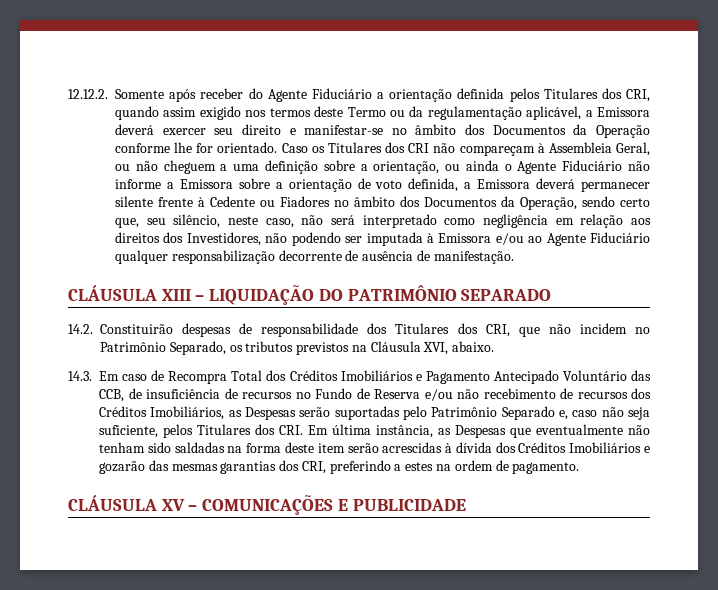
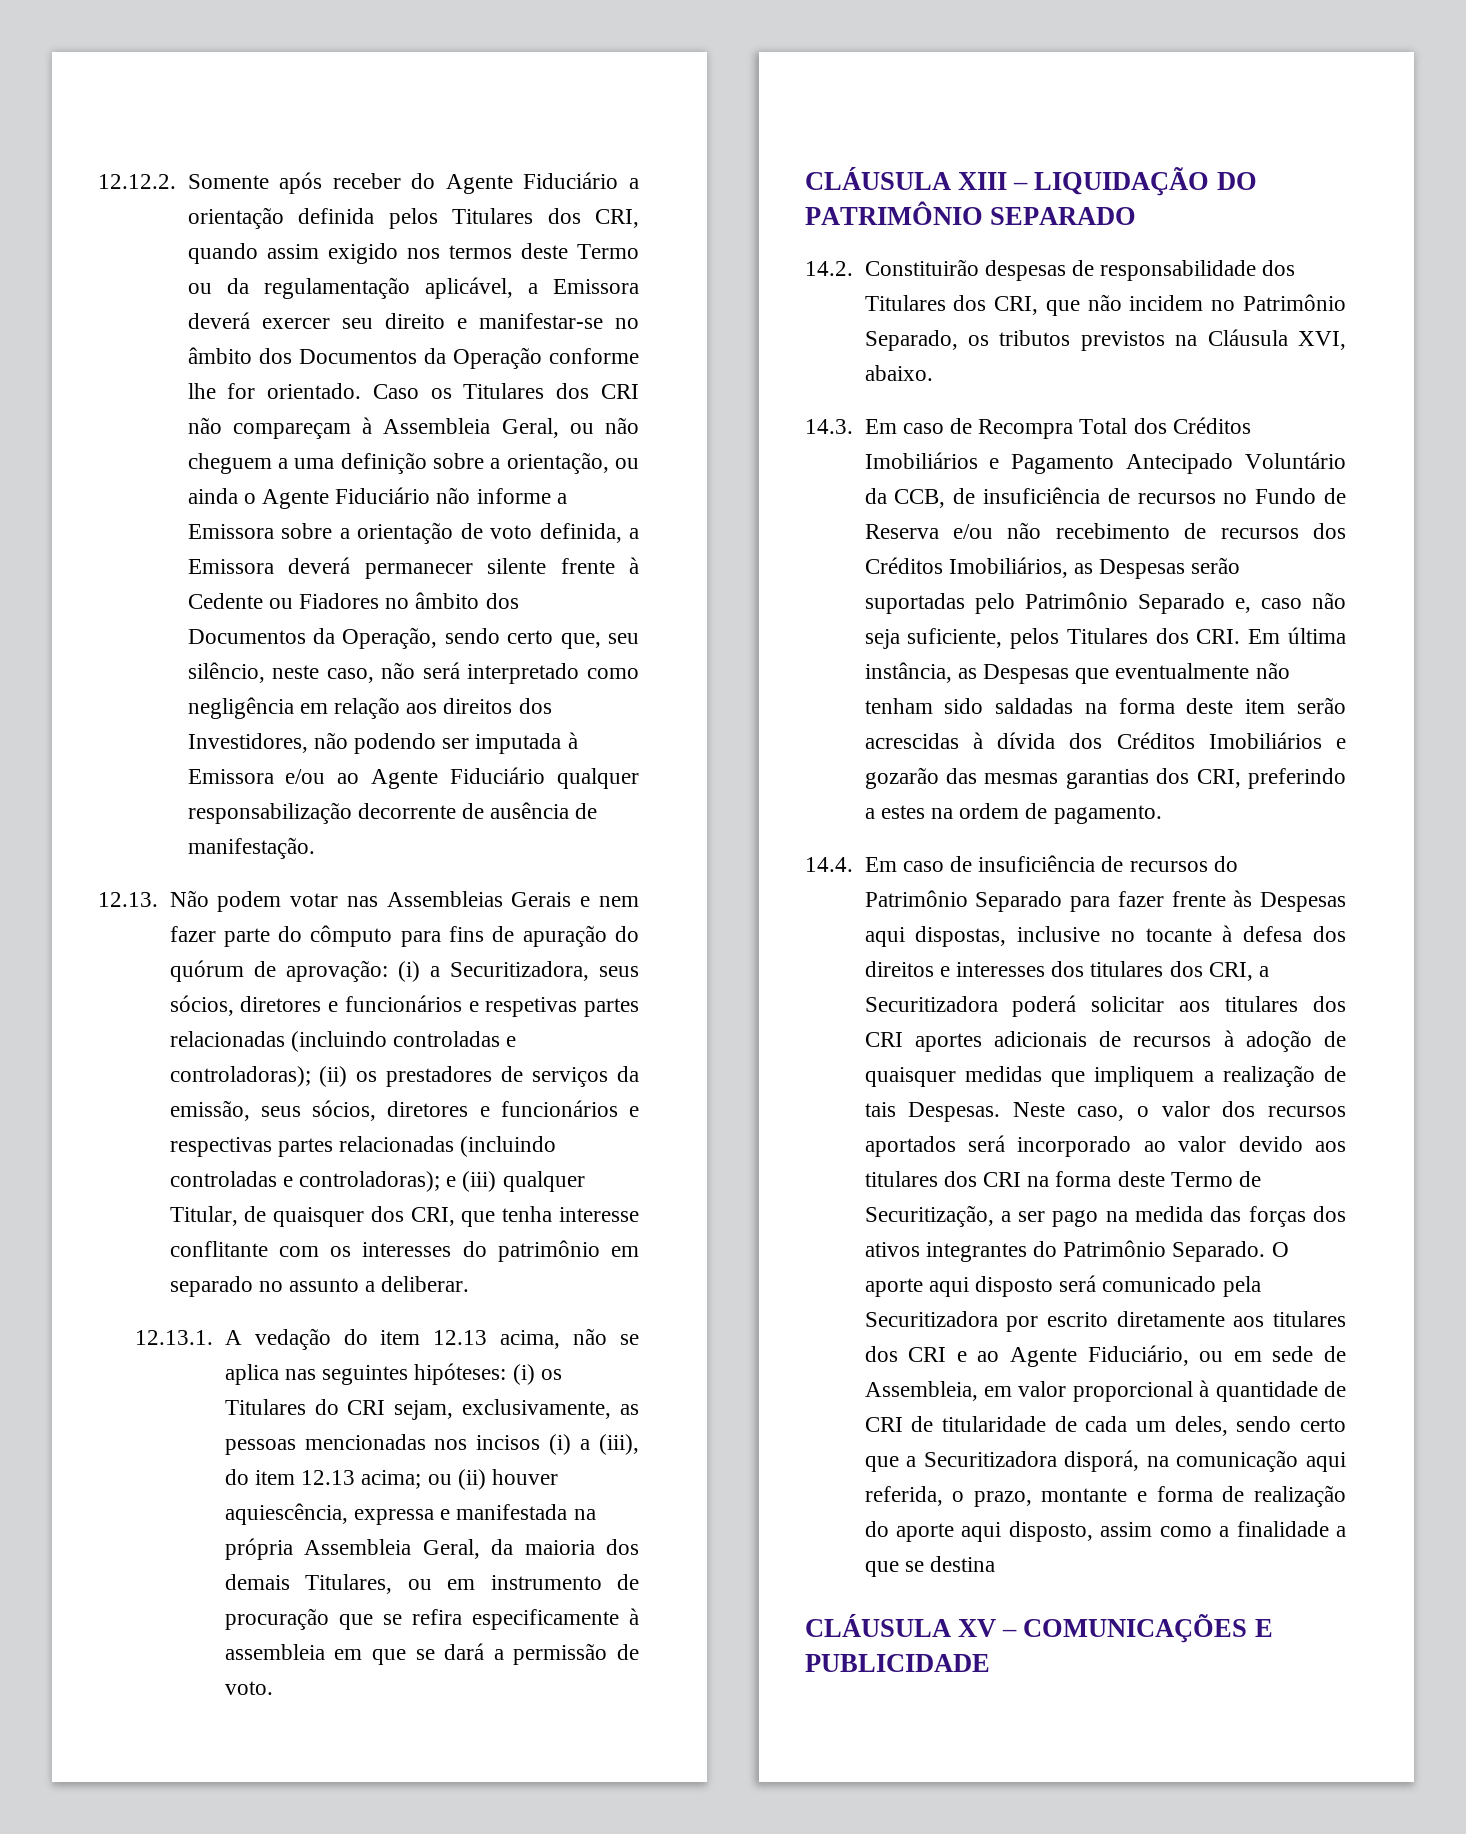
+ 12.13. Não podem votar nas Assembleias Gerais e nem fazer parte do cômputo para fins de apuração do quórum de aprovação: (i) a Securitizadora, seus sócios, diretores e funcionários e respetivas partes relacionadas (incluindo controladas e controladoras); (ii) os prestadores de serviços da emissão, seus sócios, diretores e funcionários e respectivas partes relacionadas (incluindo controladas e controladoras); e (iii) qualquer Titular, de quaisquer dos CRI, que tenha interesse conflitante com os interesses do patrimônio em separado no assunto a deliberar.
+ 12.13.1. A vedação do item 12.13 acima, não se aplica nas seguintes hipóteses: (i) os Titulares do CRI sejam, exclusivamente, as pessoas mencionadas nos incisos (i) a (iii), do item 12.13 acima; ou (ii) houver aquiescência, expressa e manifestada na própria Assembleia Geral, da maioria dos demais Titulares, ou em instrumento de procuração que se refira especificamente à assembleia em que se dará a permissão de voto.
- 14.3. Em caso de Recompra Total dos Créditos Imobiliários e Pagamento Antecipado Voluntário das CCB, de insuficiência de recursos no Fundo de Reserva e/ou não recebimento de recursos dos Créditos Imobiliários, as Despesas serão suportadas pelo Patrimônio Separado e, caso não seja suficiente, pelos Titulares dos CRI. Em última instância, as Despesas que eventualmente não tenham sido saldadas na forma deste item serão acrescidas à dívida dos Créditos Imobiliários e gozarão das mesmas garantias dos CRI, preferindo a estes na ordem de pagamento.
+ 14.3. Em caso de Recompra Total dos Créditos Imobiliários e Pagamento Antecipado Voluntário da CCB, de insuficiência de recursos no Fundo de Reserva e/ou não recebimento de recursos dos Créditos Imobiliários, as Despesas serão suportadas pelo Patrimônio Separado e, caso não seja suficiente, pelos Titulares dos CRI. Em última instância, as Despesas que eventualmente não tenham sido saldadas na forma deste item serão acrescidas à dívida dos Créditos Imobiliários e gozarão das mesmas garantias dos CRI, preferindo a estes na ordem de pagamento.
+ 14.4. Em caso de insuficiência de recursos do Patrimônio Separado para fazer frente às Despesas aqui dispostas, inclusive no tocante à defesa dos direitos e interesses dos titulares dos CRI, a Securitizadora poderá solicitar aos titulares dos CRI aportes adicionais de recursos à adoção de quaisquer medidas que impliquem a realização de tais Despesas. Neste caso, o valor dos recursos aportados será incorporado ao valor devido aos titulares dos CRI na forma deste Termo de Securitização, a ser pago na medida das forças dos ativos integrantes do Patrimônio Separado. O aporte aqui disposto será comunicado pela Securitizadora por escrito diretamente aos titulares dos CRI e ao Agente Fiduciário, ou em sede de Assembleia, em valor proporcional à quantidade de CRI de titularidade de cada um deles, sendo certo que a Securitizadora disporá, na comunicação aqui referida, o prazo, montante e forma de realização do aporte aqui disposto, assim como a finalidade a que se destina

